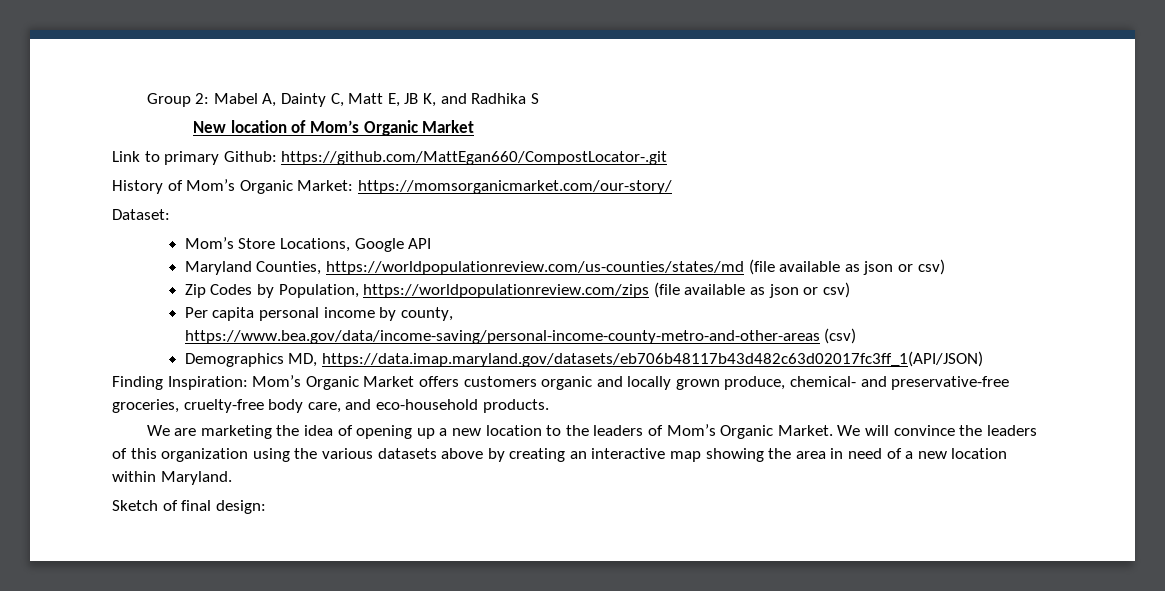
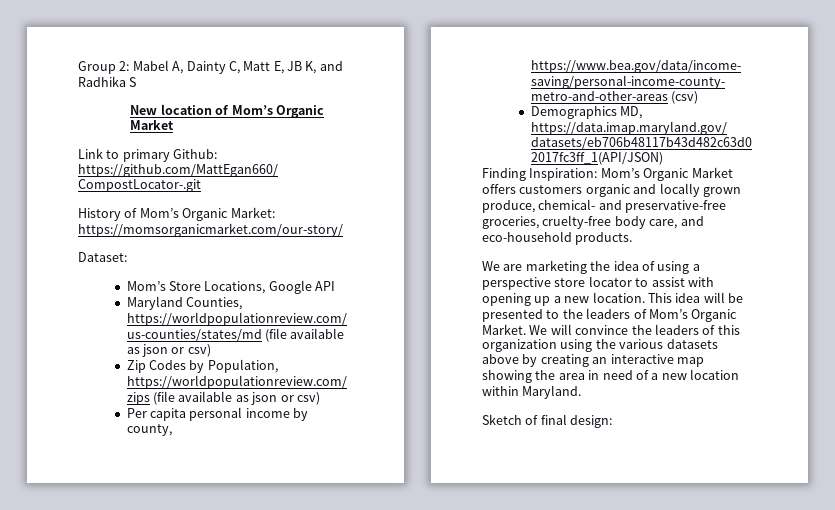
- We are marketing the idea of opening up a new location to the leaders of Mom’s Organic Market.
+ We are marketing the idea of using a perspective store locator to assist with opening up a new location. This idea will be presented to the leaders of Mom’s Organic Market.

